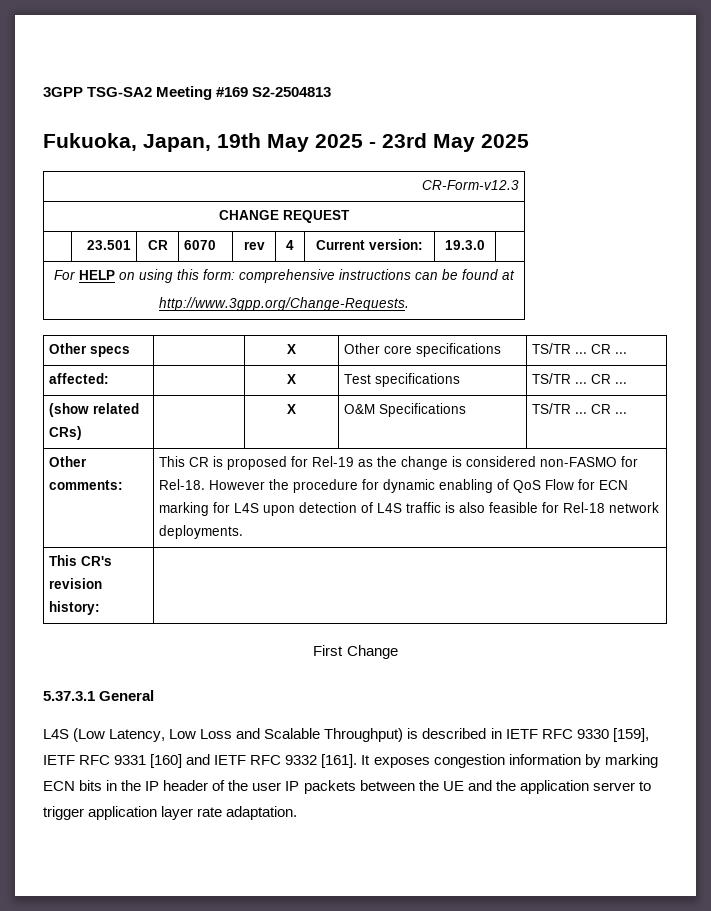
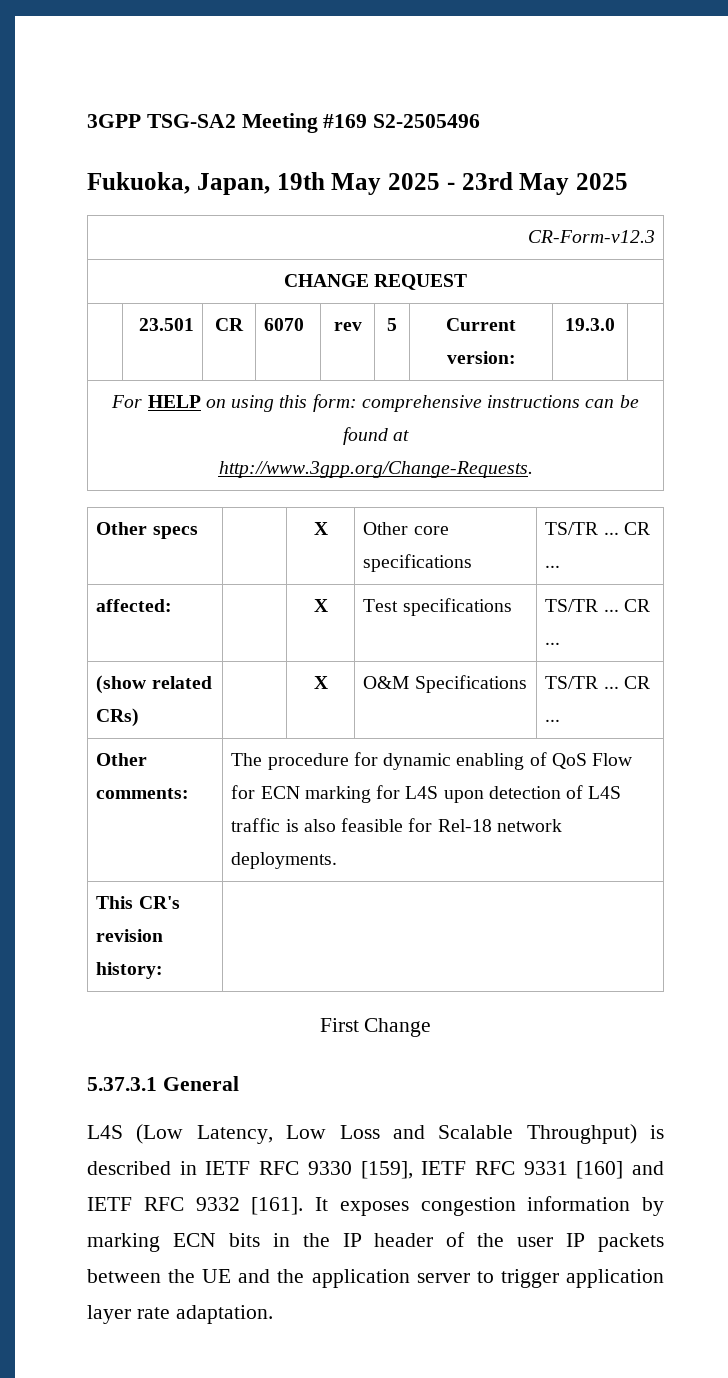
- 3GPP TSG-SA2 Meeting #169 S2-2504813
+ 3GPP TSG-SA2 Meeting #169 S2-2505496
- | 23.501 | CR | 6070 | rev | 4 | Current version: | 19.3.0 |
+ | 23.501 | CR | 6070 | rev | 5 | Current version: | 19.3.0 |
- This CR is proposed for Rel-19 as the change is considered non-FASMO for Rel-18. However the procedure for dynamic enabling of QoS Flow for ECN marking for L4S upon detection of L4S traffic is also feasible for Rel-18 network deployments.
+ The procedure for dynamic enabling of QoS Flow for ECN marking for L4S upon detection of L4S traffic is also feasible for Rel-18 network deployments.

